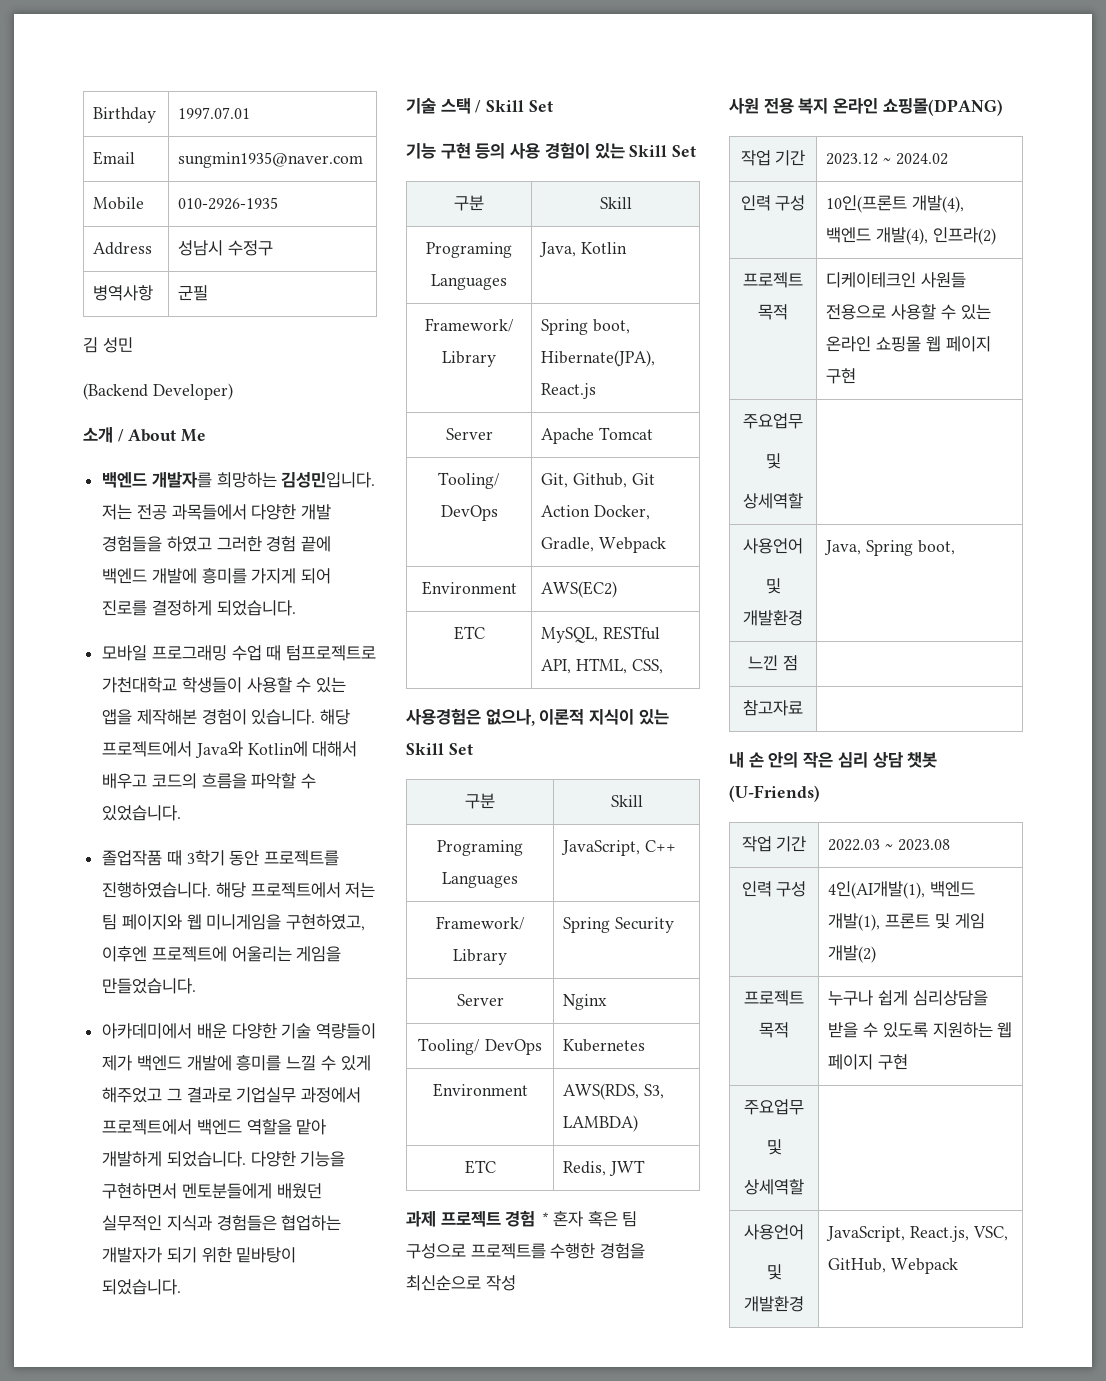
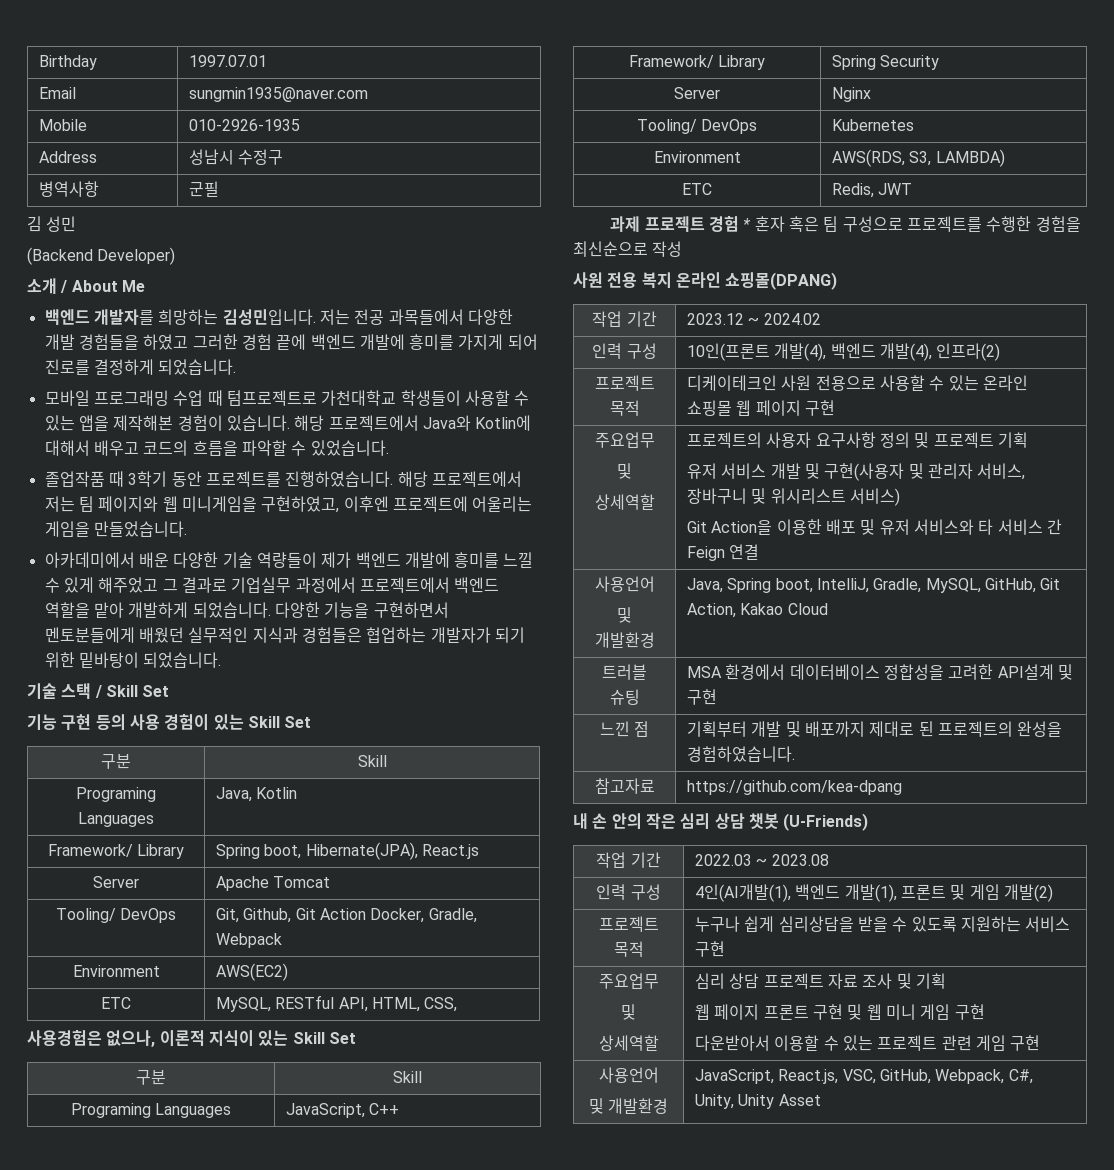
- 프로젝트 목적 | 디케이테크인 사원들 전용으로 사용할 수 있는 온라인 쇼핑몰 웹 페이지 구현
+ 프로젝트 목적 | 디케이테크인 사원 전용으로 사용할 수 있는 온라인 쇼핑몰 웹 페이지 구현
  주요업무
  및
- 상세역할 |
+ 상세역할 | 프로젝트의 사용자 요구사항 정의 및 프로젝트 기획
+ 유저 서비스 개발 및 구현(사용자 및 관리자 서비스, 장바구니 및 위시리스트 서비스)
+ Git Action을 이용한 배포 및 유저 서비스와 타 서비스 간 Feign 연결
  사용언어
- 및 개발환경 | Java, Spring boot,
- 느낀 점 |
+ 및 개발환경 | Java, Spring boot, IntelliJ, Gradle, MySQL, GitHub, Git Action, Kakao Cloud
+ 트러블 슈팅 | MSA 환경에서 데이터베이스 정합성을 고려한 API설계 및 구현
+ 느낀 점 | 기획부터 개발 및 배포까지 제대로 된 프로젝트의 완성을 경험하였습니다.
- 참고자료 |
+ 참고자료 | https://github.com/kea-dpang
- 프로젝트 목적 | 누구나 쉽게 심리상담을 받을 수 있도록 지원하는 웹 페이지 구현
+ 프로젝트 목적 | 누구나 쉽게 심리상담을 받을 수 있도록 지원하는 서비스 구현
  주요업무
  및
- 상세역할 |
+ 상세역할 | 심리 상담 프로젝트 자료 조사 및 기획
+ 웹 페이지 프론트 구현 및 웹 미니 게임 구현
+ 다운받아서 이용할 수 있는 프로젝트 관련 게임 구현
  사용언어
- 및 개발환경 | JavaScript, React.js, VSC, GitHub, Webpack
+ 및 개발환경 | JavaScript, React.js, VSC, GitHub, Webpack, C#, Unity, Unity Asset

